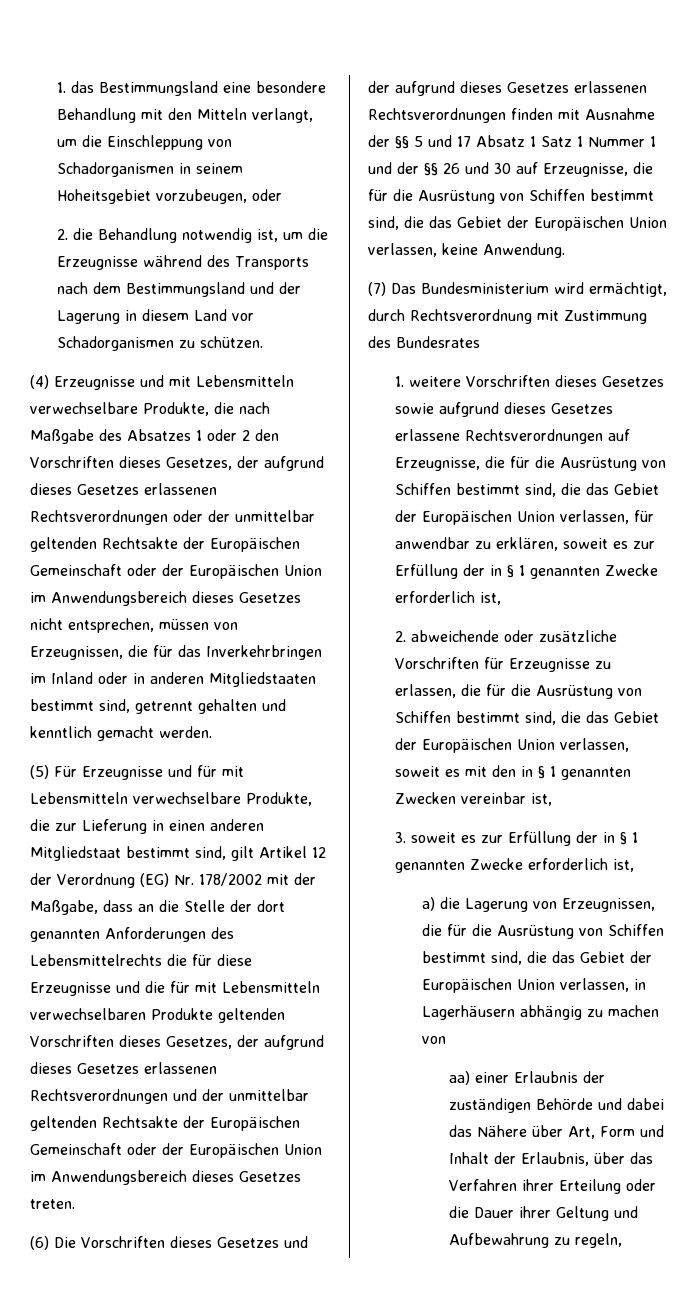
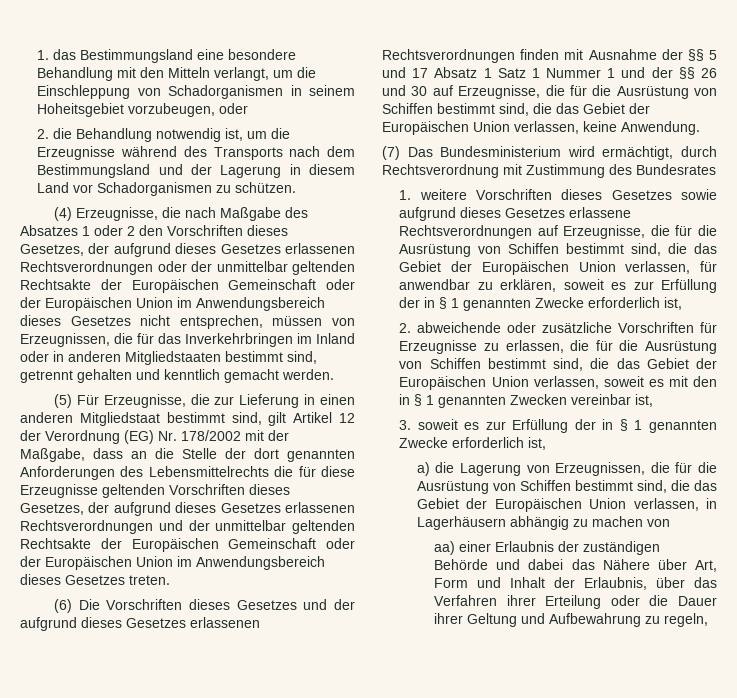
- (4) Erzeugnisse und mit Lebensmitteln verwechselbare Produkte, die nach Maßgabe des Absatzes 1 oder 2 den Vorschriften dieses Gesetzes, der aufgrund dieses Gesetzes erlassenen Rechtsverordnungen oder der unmittelbar geltenden Rechtsakte der Europäischen Gemeinschaft oder der Europäischen Union im Anwendungsbereich dieses Gesetzes nicht entsprechen, müssen von Erzeugnissen, die für das Inverkehrbringen im Inland oder in anderen Mitgliedstaaten bestimmt sind, getrennt gehalten und kenntlich gemacht werden.
+ (4) Erzeugnisse, die nach Maßgabe des Absatzes 1 oder 2 den Vorschriften dieses Gesetzes, der aufgrund dieses Gesetzes erlassenen Rechtsverordnungen oder der unmittelbar geltenden Rechtsakte der Europäischen Gemeinschaft oder der Europäischen Union im Anwendungsbereich dieses Gesetzes nicht entsprechen, müssen von Erzeugnissen, die für das Inverkehrbringen im Inland oder in anderen Mitgliedstaaten bestimmt sind, getrennt gehalten und kenntlich gemacht werden.
- (5) Für Erzeugnisse und für mit Lebensmitteln verwechselbare Produkte, die zur Lieferung in einen anderen Mitgliedstaat bestimmt sind, gilt Artikel 12 der Verordnung (EG) Nr. 178/2002 mit der Maßgabe, dass an die Stelle der dort genannten Anforderungen des Lebensmittelrechts die für diese Erzeugnisse und die für mit Lebensmitteln verwechselbaren Produkte geltenden Vorschriften dieses Gesetzes, der aufgrund dieses Gesetzes erlassenen Rechtsverordnungen und der unmittelbar geltenden Rechtsakte der Europäischen Gemeinschaft oder der Europäischen Union im Anwendungsbereich dieses Gesetzes treten.
+ (5) Für Erzeugnisse, die zur Lieferung in einen anderen Mitgliedstaat bestimmt sind, gilt Artikel 12 der Verordnung (EG) Nr. 178/2002 mit der Maßgabe, dass an die Stelle der dort genannten Anforderungen des Lebensmittelrechts die für diese Erzeugnisse geltenden Vorschriften dieses Gesetzes, der aufgrund dieses Gesetzes erlassenen Rechtsverordnungen und der unmittelbar geltenden Rechtsakte der Europäischen Gemeinschaft oder der Europäischen Union im Anwendungsbereich dieses Gesetzes treten.

